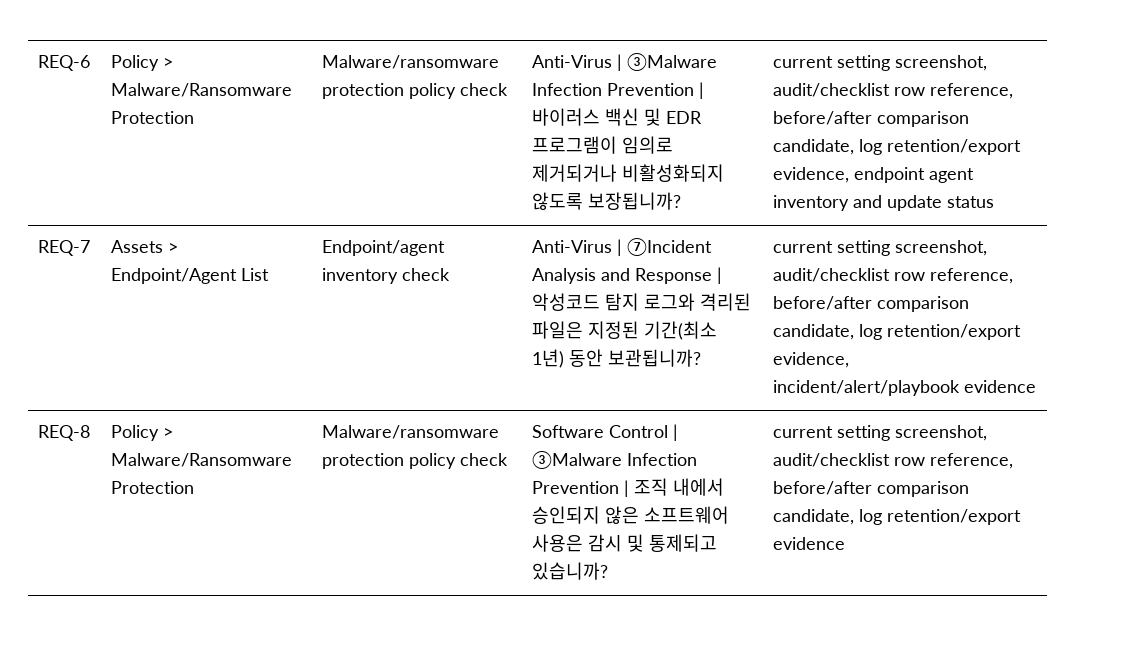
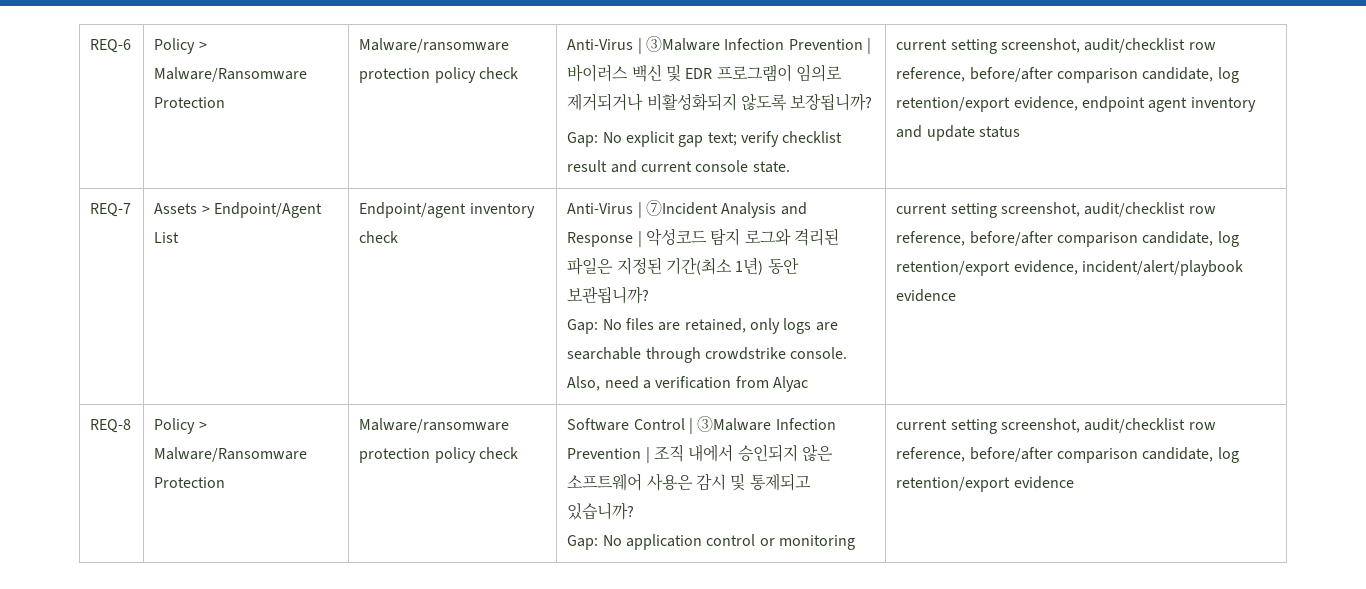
+ Gap: No explicit gap text; verify checklist result and current console state.
+ Gap: No files are retained, only logs are searchable through crowdstrike console. Also, need a verification from Alyac
+ Gap: No application control or monitoring

